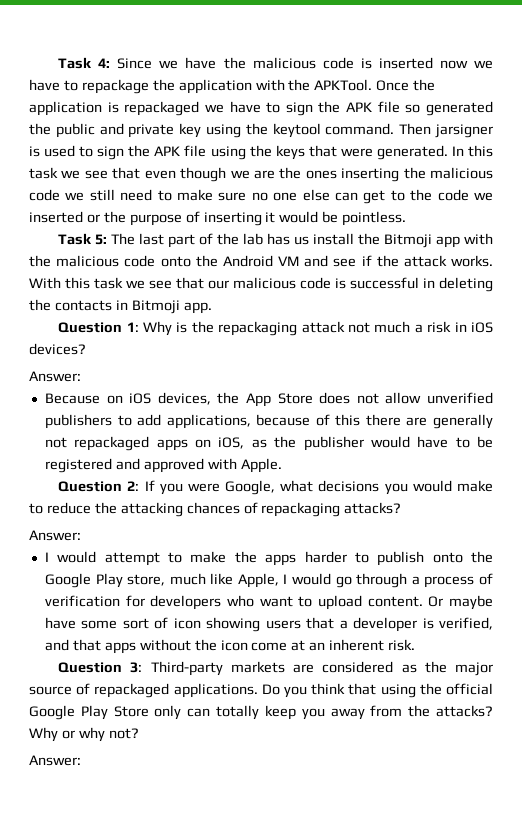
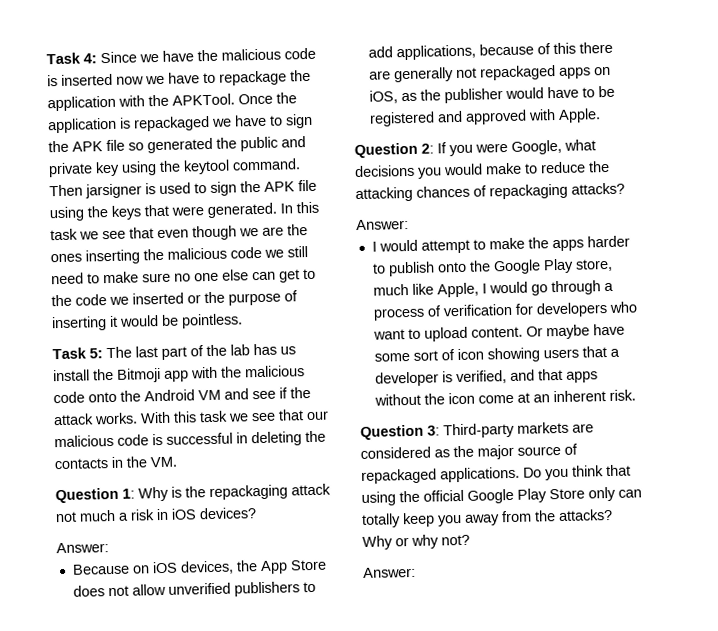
- With this task we see that our malicious code is successful in deleting the contacts in Bitmoji app.
+ With this task we see that our malicious code is successful in deleting the contacts in the VM.

